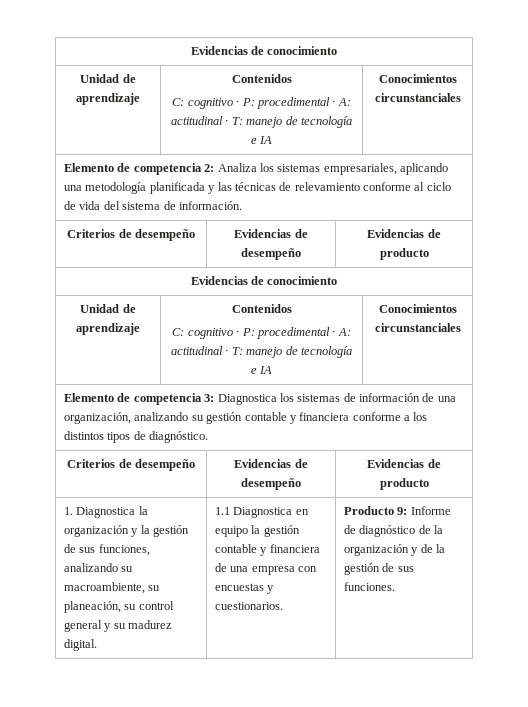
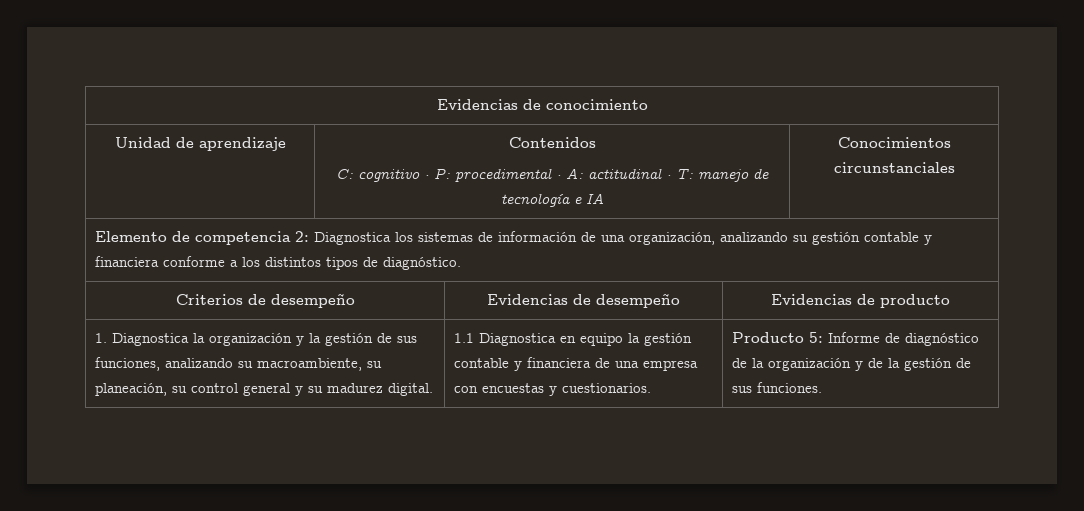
- Elemento de competencia 2: Analiza los sistemas empresariales, aplicando una metodología planificada y las técnicas de relevamiento conforme al ciclo de vida del sistema de información.
- Criterios de desempeño | Evidencias de desempeño | Evidencias de producto
- Evidencias de conocimiento
- Unidad de aprendizaje | Contenidos
- C: cognitivo · P: procedimental · A: actitudinal · T: manejo de tecnología e IA | Conocimientos circunstanciales
- Elemento de competencia 3: Diagnostica los sistemas de información de una organización, analizando su gestión contable y financiera conforme a los distintos tipos de diagnóstico.
+ Elemento de competencia 2: Diagnostica los sistemas de información de una organización, analizando su gestión contable y financiera conforme a los distintos tipos de diagnóstico.
- Producto 9: Informe de diagnóstico de la organización y de la gestión de sus funciones.
+ Producto 5: Informe de diagnóstico de la organización y de la gestión de sus funciones.

